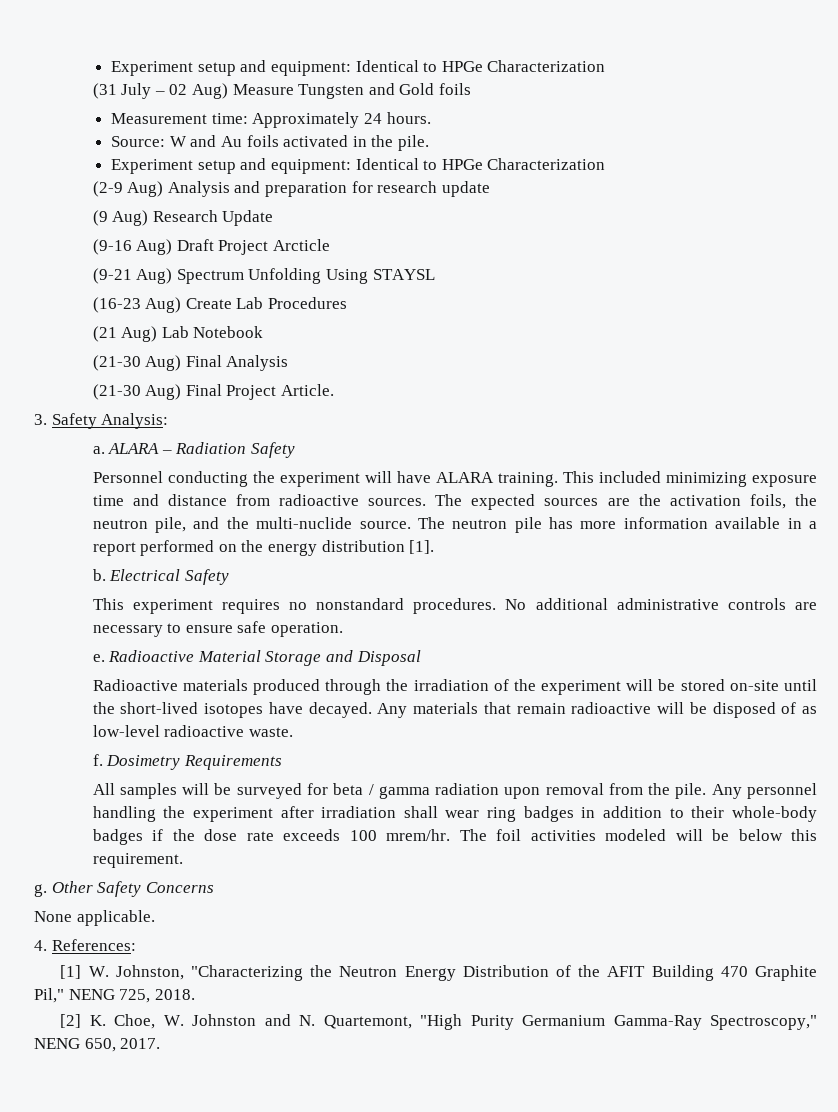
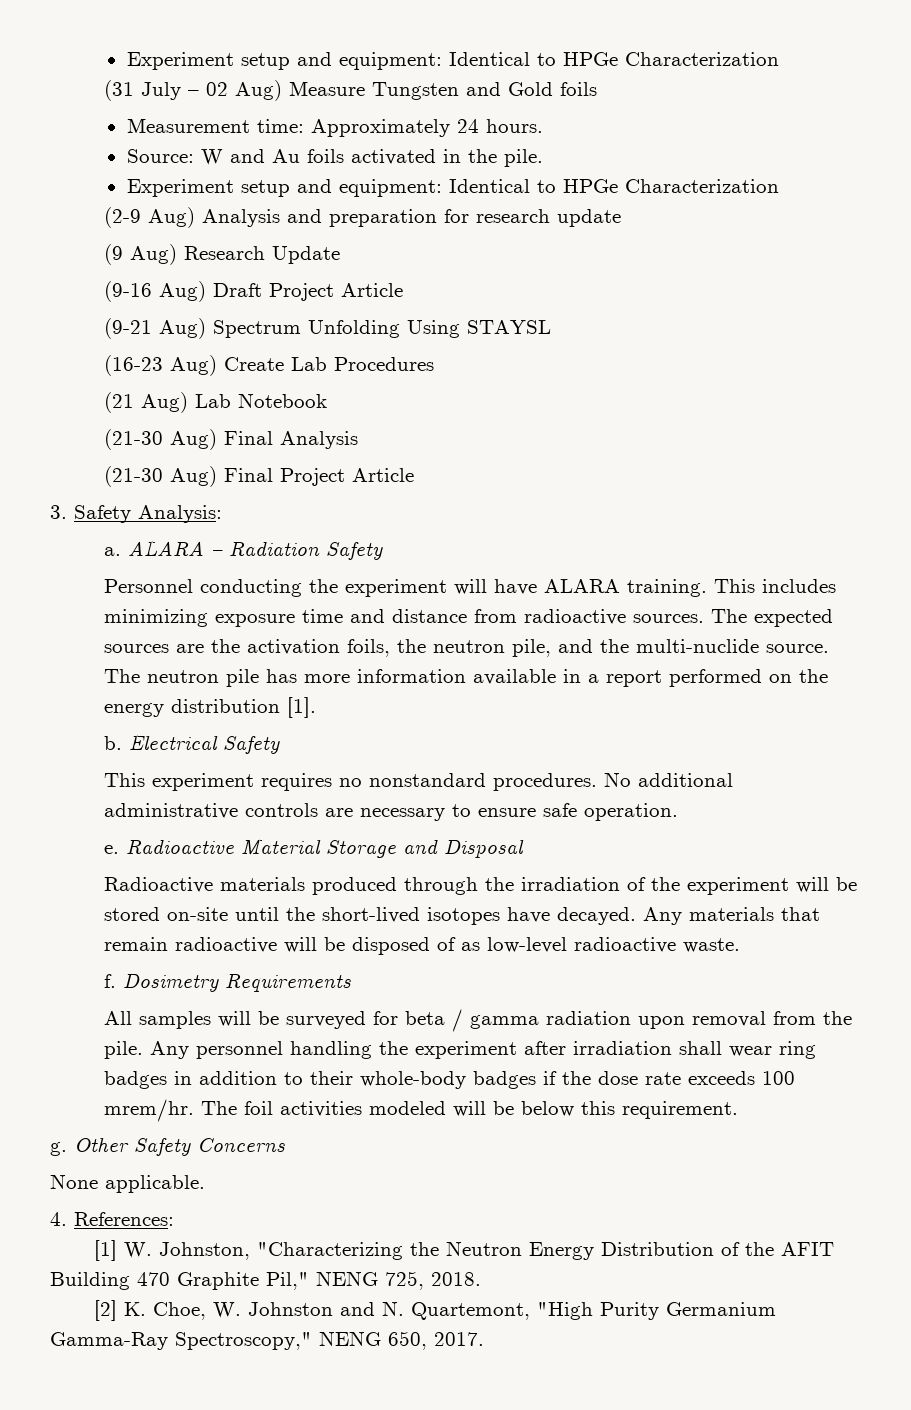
- (9-16 Aug) Draft Project Arcticle
+ (9-16 Aug) Draft Project Article
- (21-30 Aug) Final Project Article.
+ (21-30 Aug) Final Project Article
- This included minimizing exposure time and distance from radioactive sources.
+ This includes minimizing exposure time and distance from radioactive sources.

